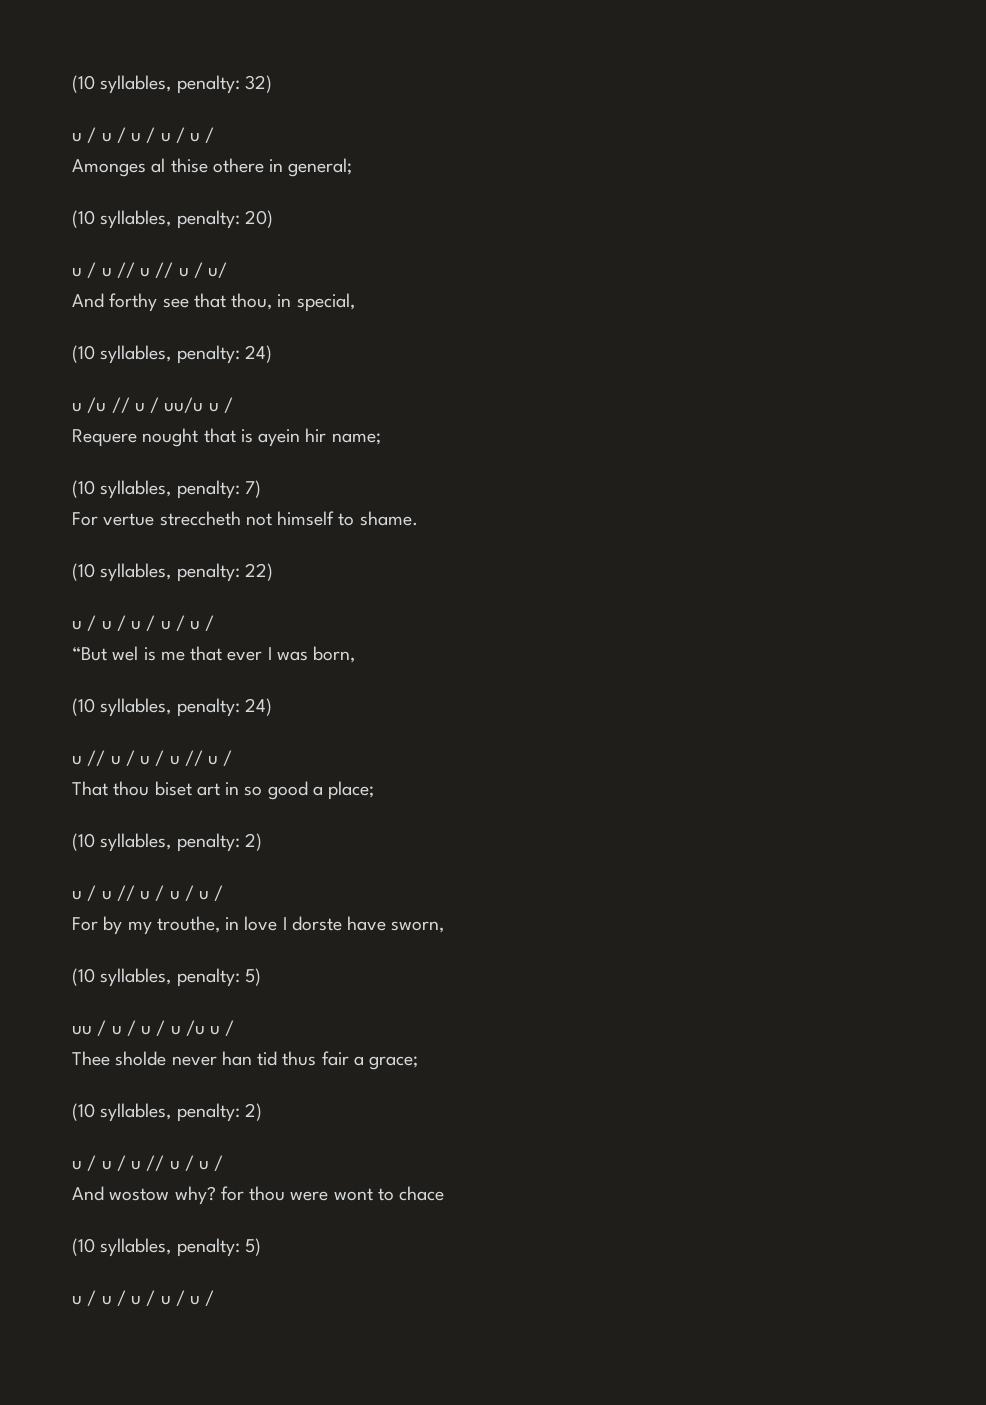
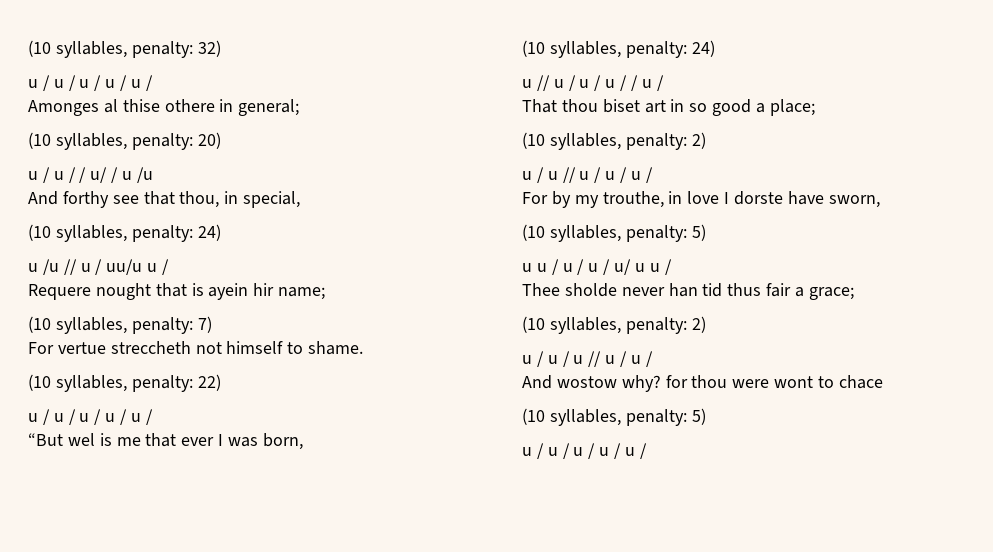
- u / u // u // u / u/
+ u / u / / u/ / u /u
- u // u / u / u // u /
+ u // u / u / u / / u /
- uu / u / u / u /u u /
+ u u / u / u / u/ u u /

